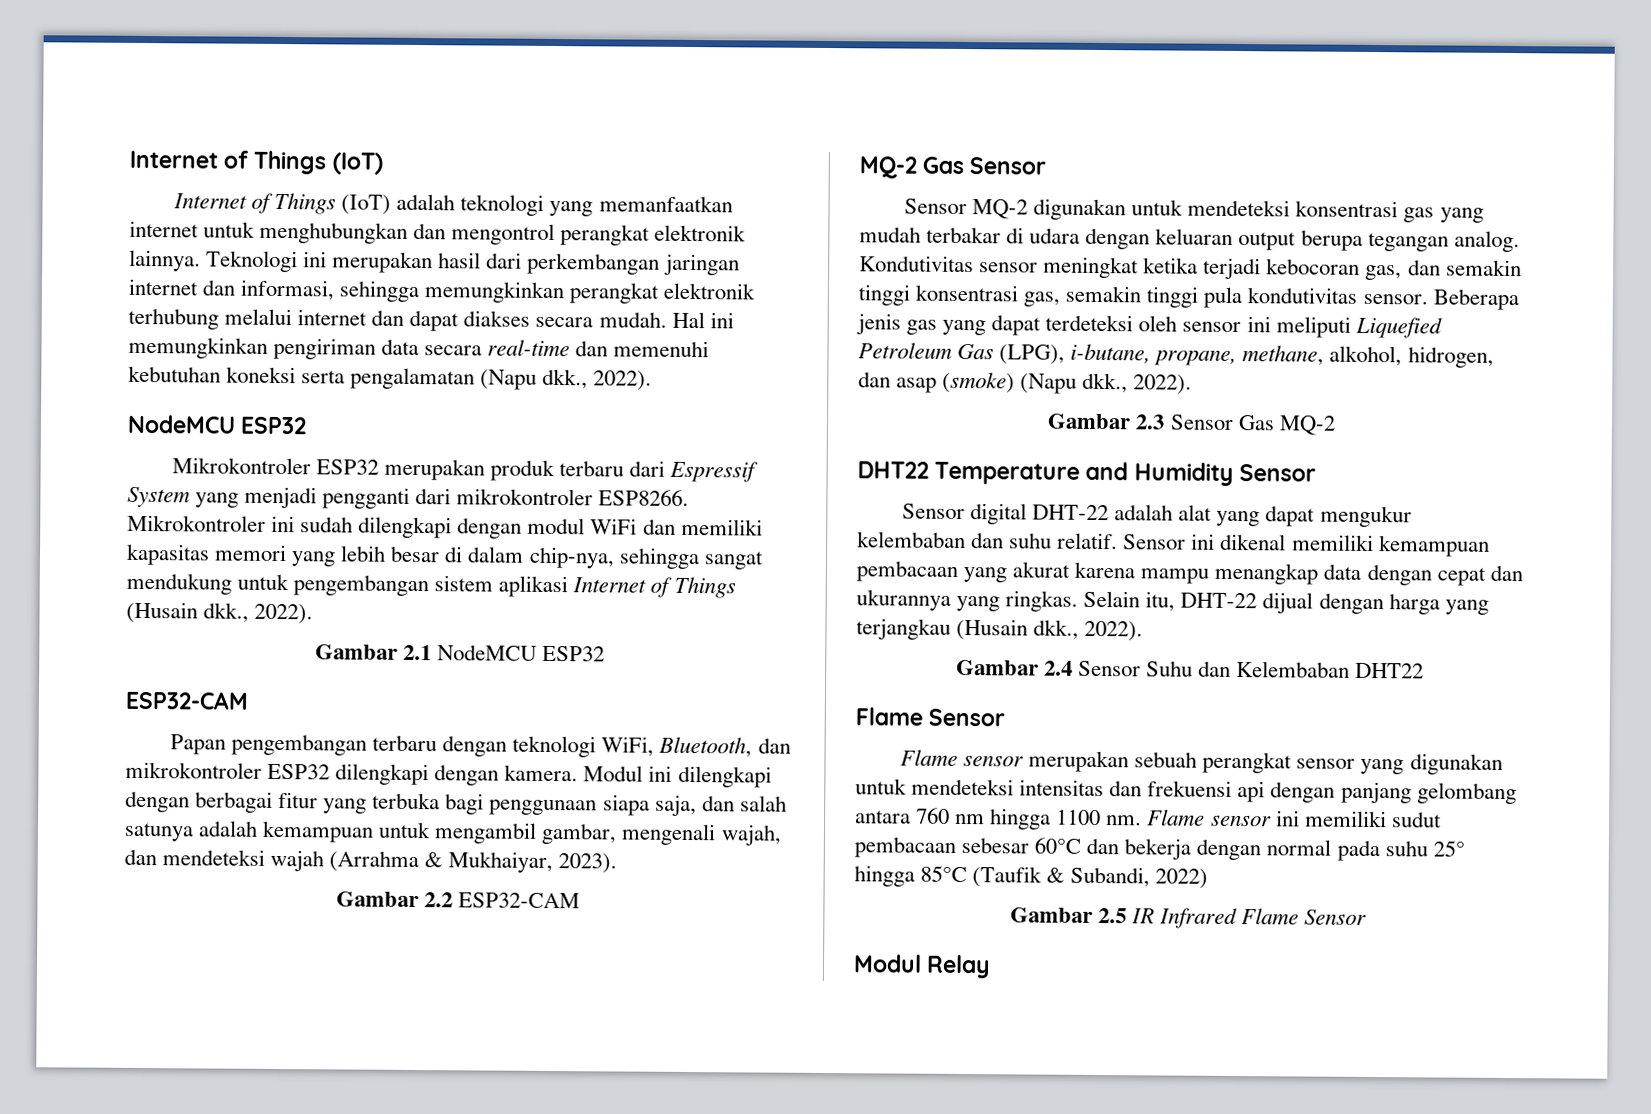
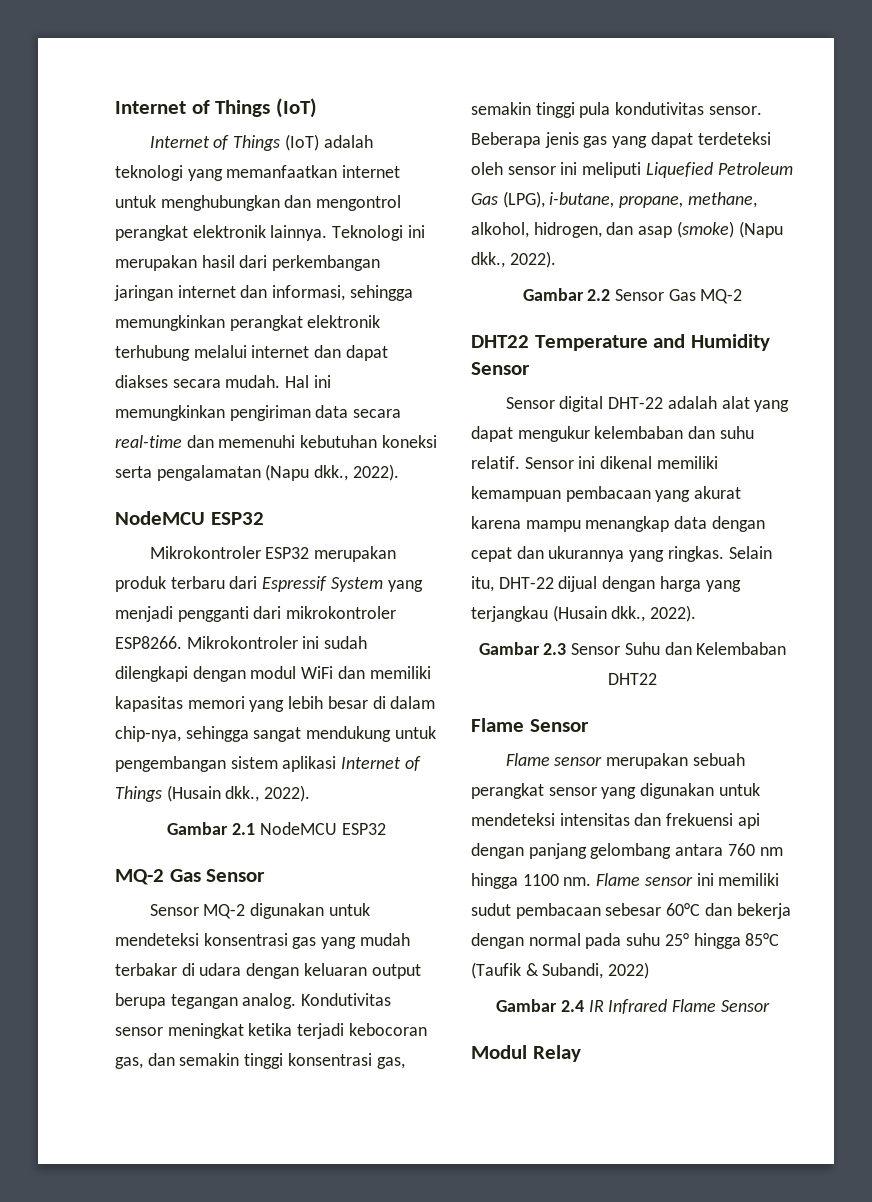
  Gambar 2.1 NodeMCU ESP32
- ESP32-CAM
- Papan pengembangan terbaru dengan teknologi WiFi, Bluetooth, dan mikrokontroler ESP32 dilengkapi dengan kamera. Modul ini dilengkapi dengan berbagai fitur yang terbuka bagi penggunaan siapa saja, dan salah satunya adalah kemampuan untuk mengambil gambar, mengenali wajah, dan mendeteksi wajah (Arrahma & Mukhaiyar, 2023).
- Gambar 2.2 ESP32-CAM
- Gambar 2.3 Sensor Gas MQ-2
+ Gambar 2.2 Sensor Gas MQ-2
- Gambar 2.4 Sensor Suhu dan Kelembaban DHT22
+ Gambar 2.3 Sensor Suhu dan Kelembaban DHT22
- Gambar 2.5 IR Infrared Flame Sensor
+ Gambar 2.4 IR Infrared Flame Sensor

